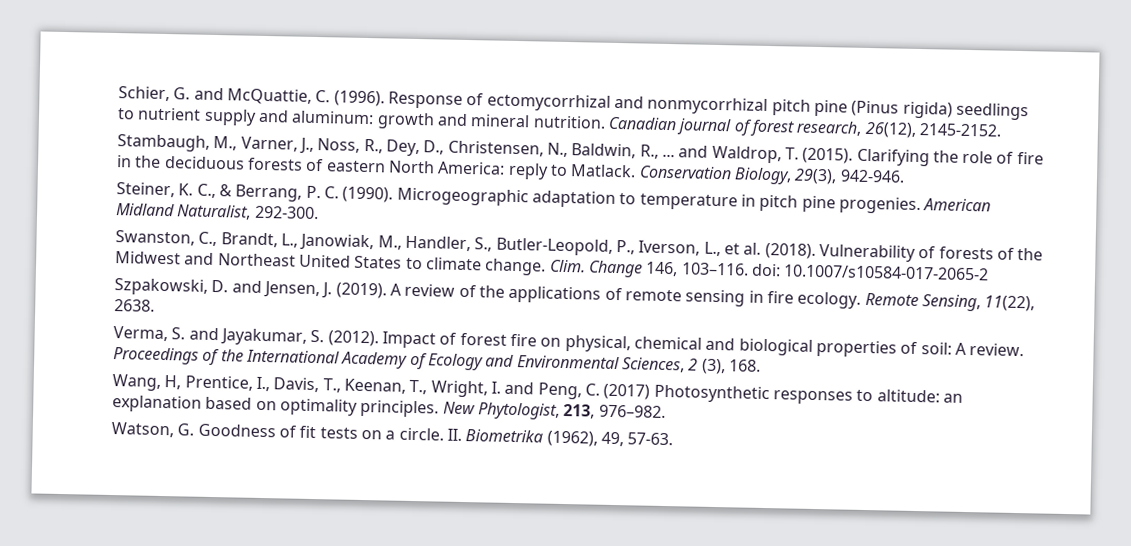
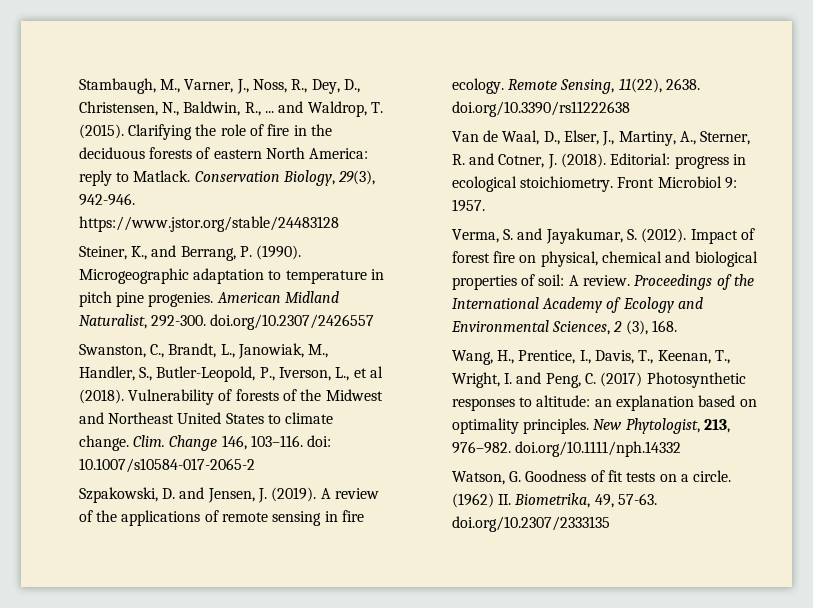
- Schier, G. and McQuattie, C. (1996). Response of ectomycorrhizal and nonmycorrhizal pitch pine (Pinus rigida) seedlings to nutrient supply and aluminum: growth and mineral nutrition. Canadian journal of forest research, 26(12), 2145-2152.
- Conservation Biology, 29(3), 942-946.
+ Conservation Biology, 29(3), 942-946. https://www.jstor.org/stable/24483128
- Steiner, K. C., & Berrang, P. C. (1990).
+ Steiner, K., and Berrang, P. (1990).
- American Midland Naturalist, 292-300.
+ American Midland Naturalist, 292-300. doi.org/10.2307/2426557
- Swanston, C., Brandt, L., Janowiak, M., Handler, S., Butler-Leopold, P., Iverson, L., et al. (2018).
+ Swanston, C., Brandt, L., Janowiak, M., Handler, S., Butler-Leopold, P., Iverson, L., et al (2018).
- Remote Sensing, 11(22), 2638.
+ Remote Sensing, 11(22), 2638. doi.org/10.3390/rs11222638
+ Van de Waal, D., Elser, J., Martiny, A., Sterner, R. and Cotner, J. (2018). Editorial: progress in ecological stoichiometry. Front Microbiol 9: 1957.
- Wang, H, Prentice, I., Davis, T., Keenan, T., Wright, I. and Peng, C. (2017) Photosynthetic responses to altitude: an explanation based on optimality principles.
+ Wang, H., Prentice, I., Davis, T., Keenan, T., Wright, I. and Peng, C. (2017) Photosynthetic responses to altitude: an explanation based on optimality principles.
- New Phytologist, 213, 976–982.
+ New Phytologist, 213, 976–982. doi.org/10.1111/nph.14332
- II. Biometrika (1962), 49, 57-63.
+ (1962) II. Biometrika, 49, 57-63. doi.org/10.2307/2333135

